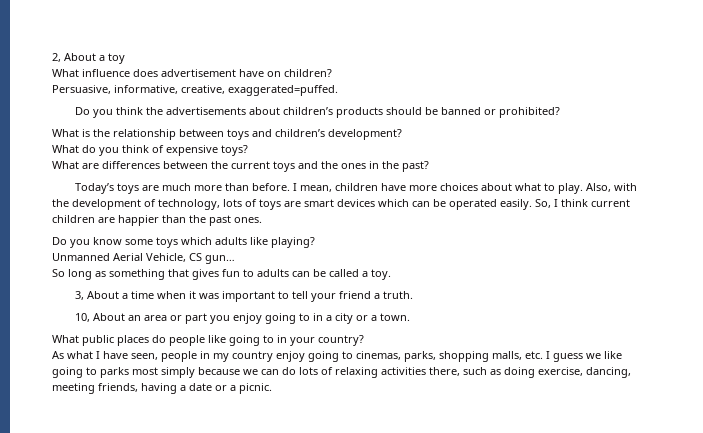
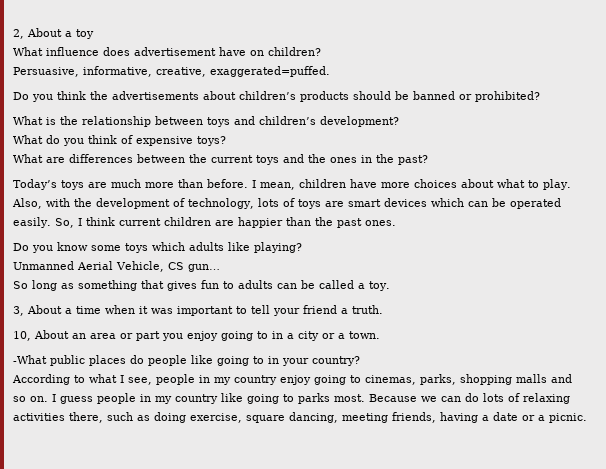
- What public places do people like going to in your country?
+ -What public places do people like going to in your country?
- As what I have seen, people in my country enjoy going to cinemas, parks, shopping malls, etc. I guess we like going to parks most simply because we can do lots of relaxing activities there, such as doing exercise, dancing, meeting friends, having a date or a picnic.
+ According to what I see, people in my country enjoy going to cinemas, parks, shopping malls and so on. I guess people in my country like going to parks most. Because we can do lots of relaxing activities there, such as doing exercise, square dancing, meeting friends, having a date or a picnic.

